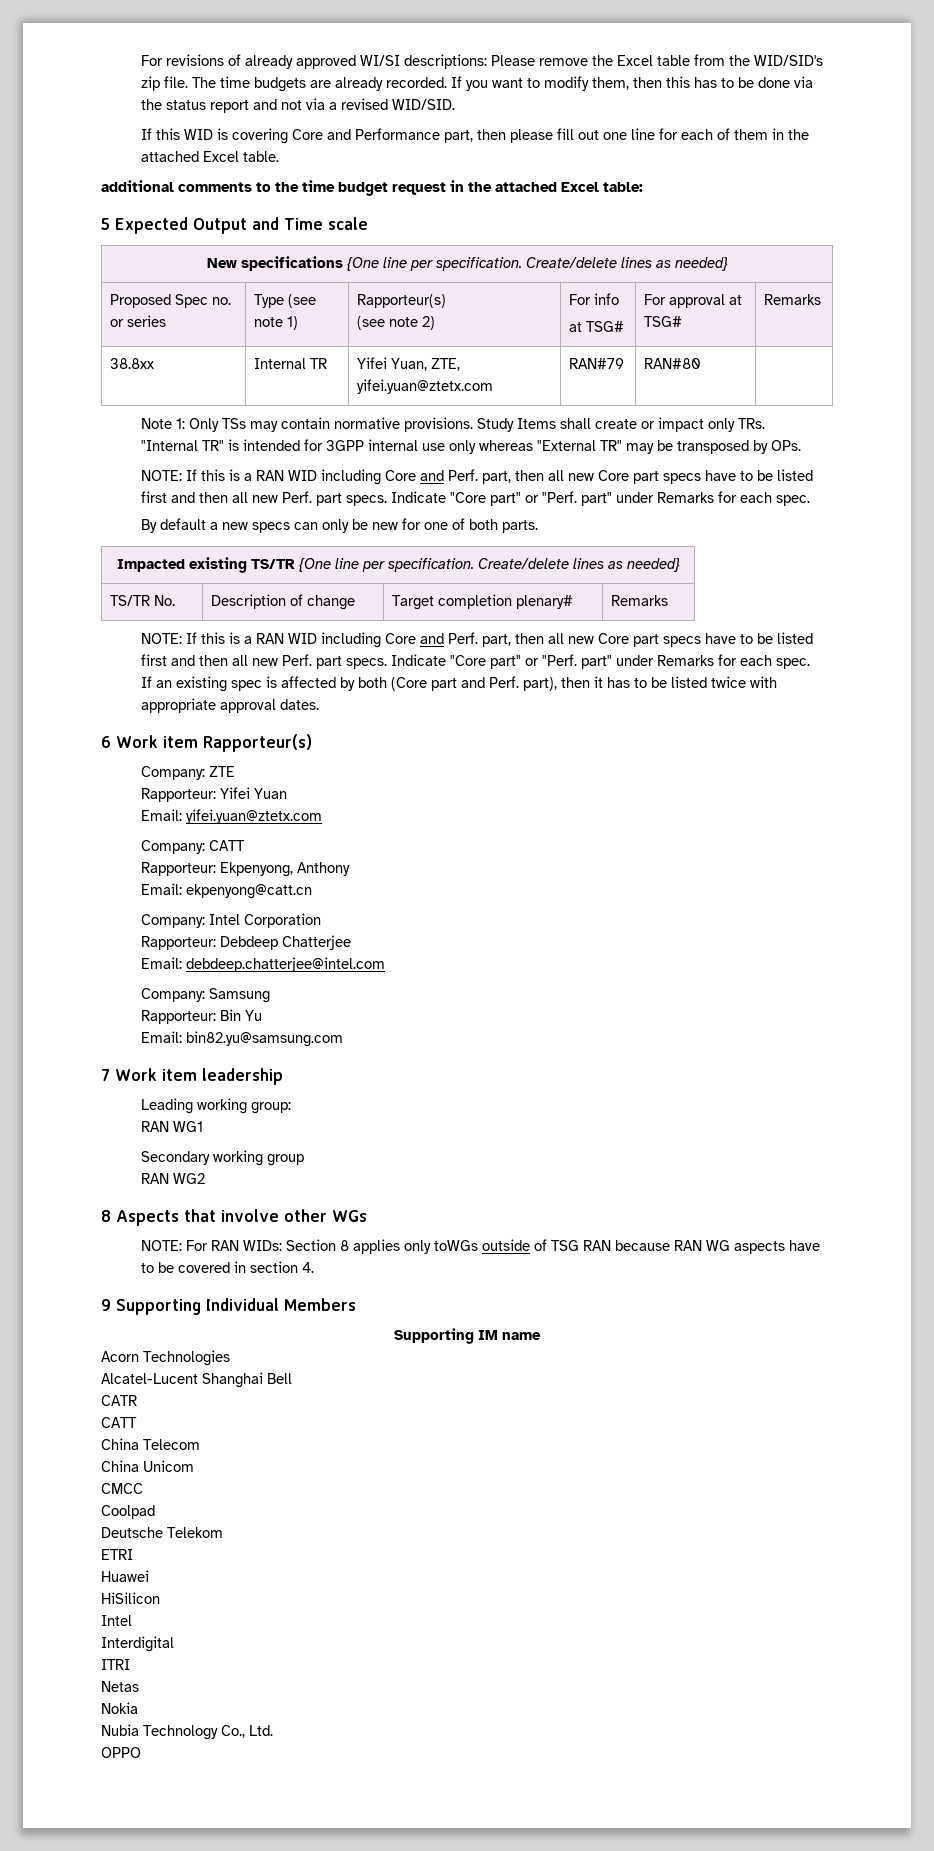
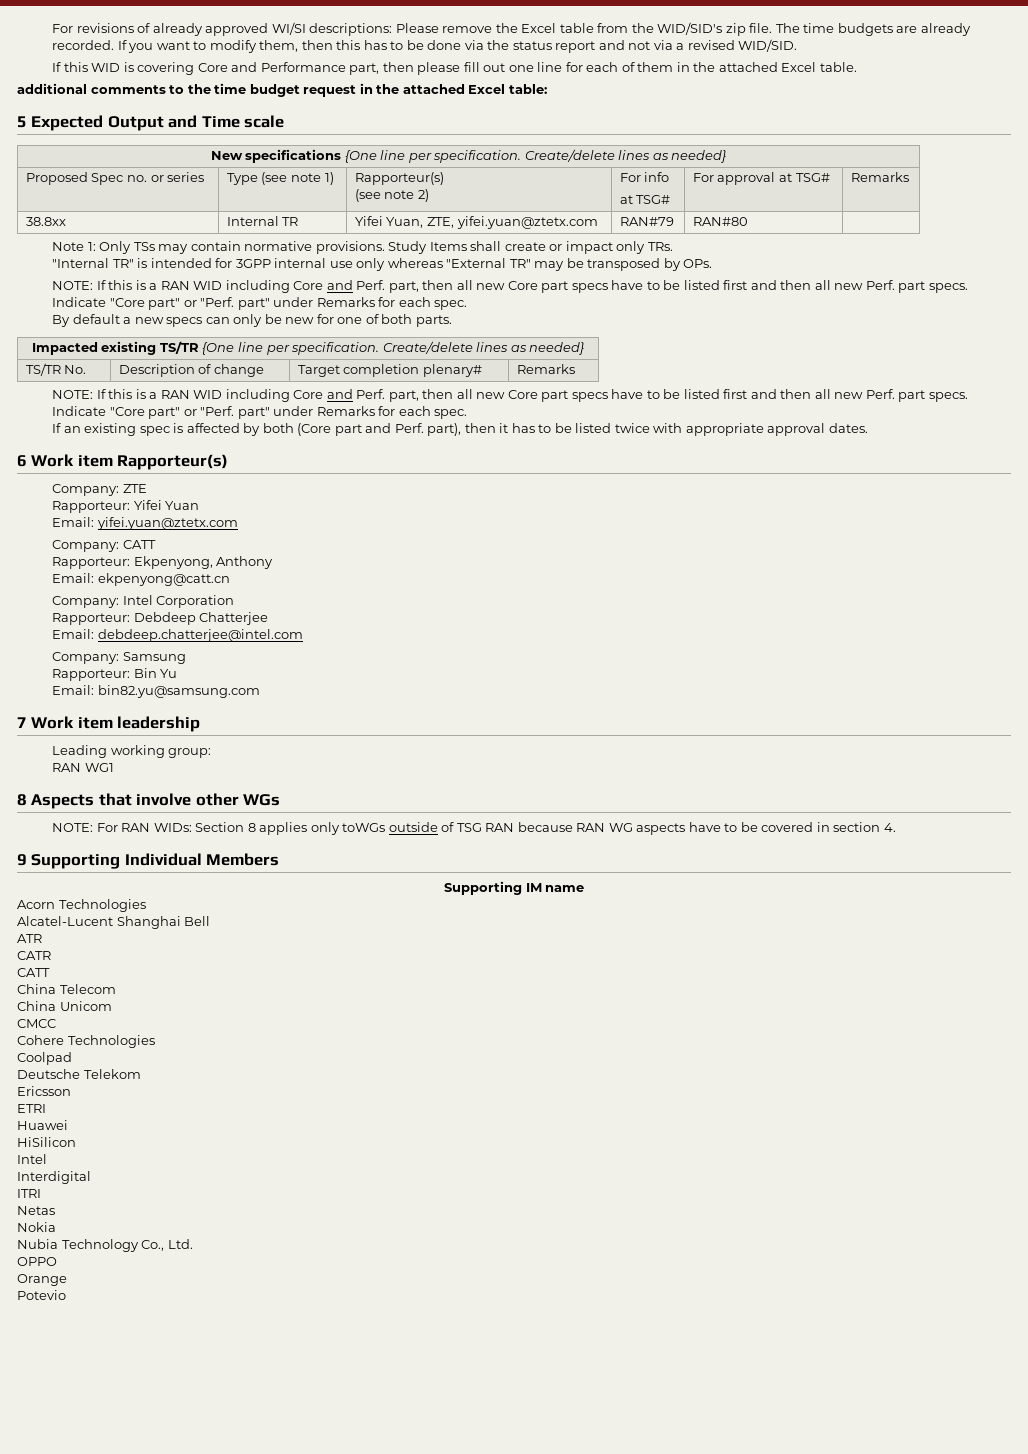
- Secondary working group
- RAN WG2
+ ATR
+ Cohere Technologies
+ Ericsson
+ Orange
+ Potevio

